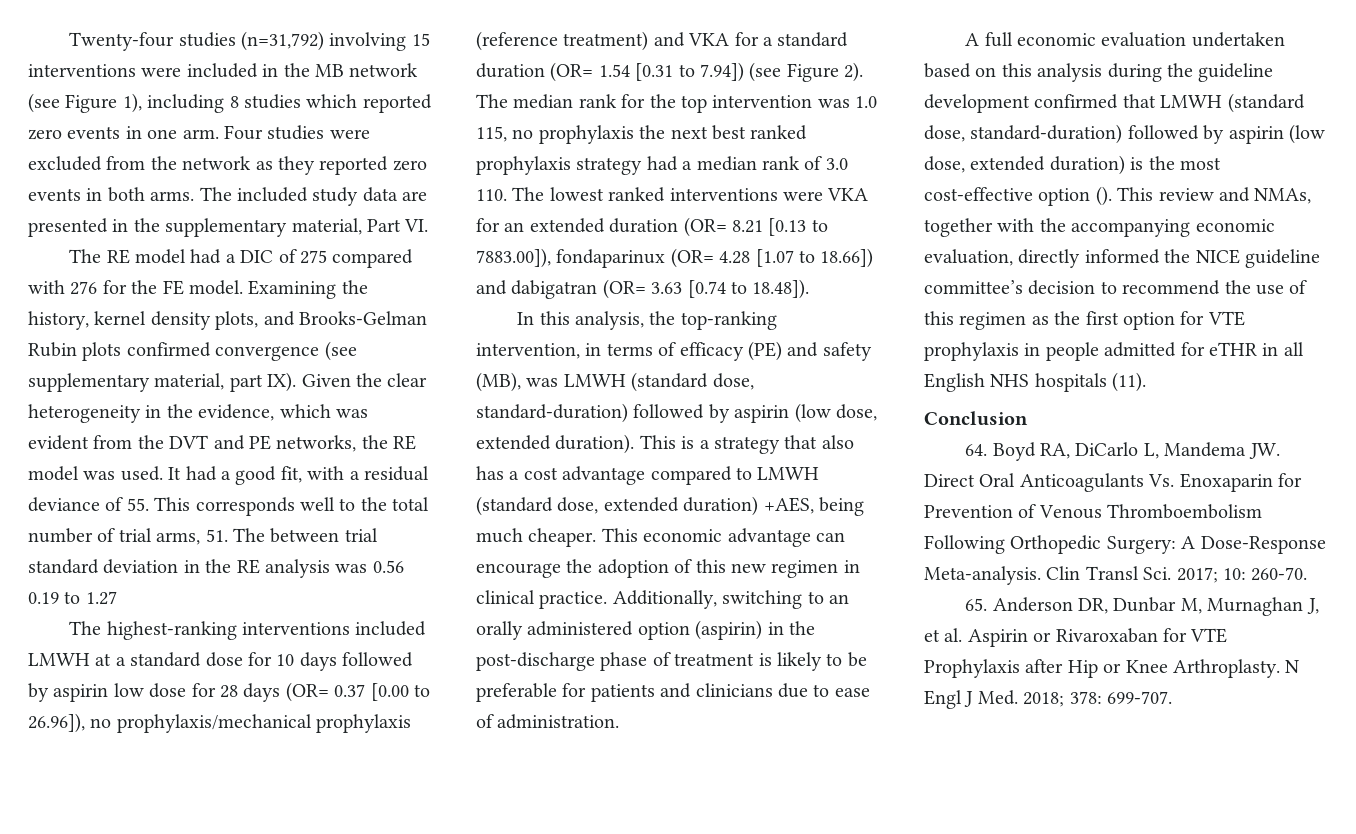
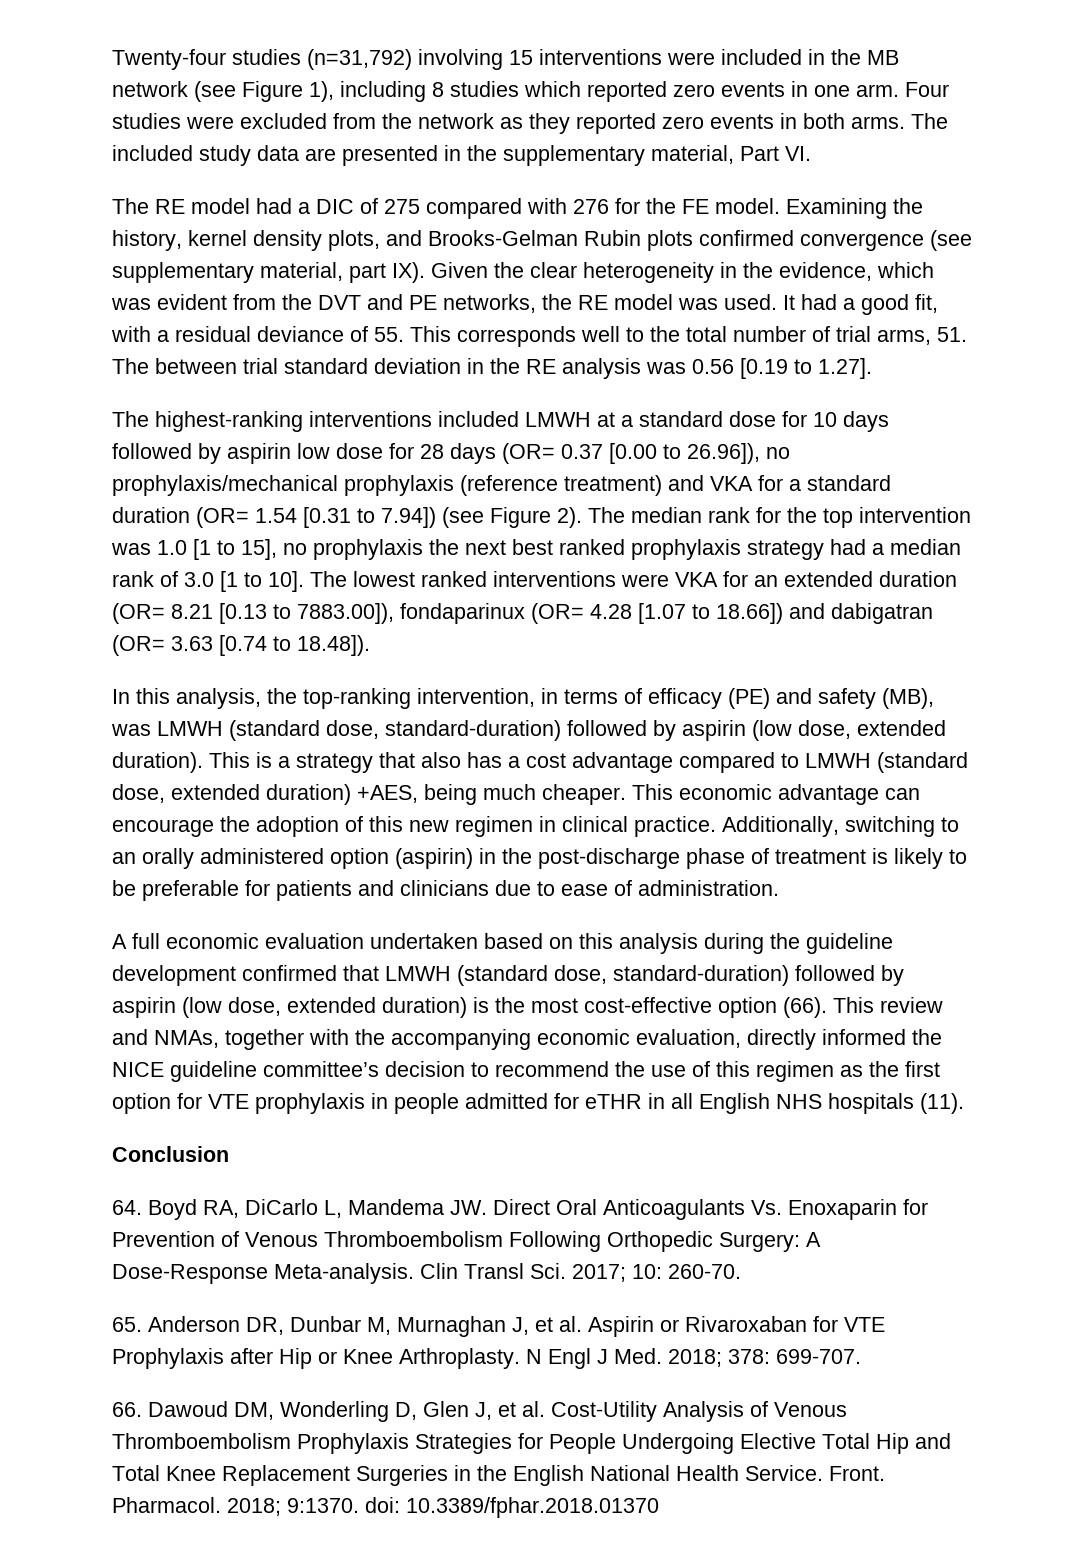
- It had a good fit, with a residual deviance of 55. This corresponds well to the total number of trial arms, 51. The between trial standard deviation in the RE analysis was 0.56 0.19 to 1.27
+ It had a good fit, with a residual deviance of 55. This corresponds well to the total number of trial arms, 51. The between trial standard deviation in the RE analysis was 0.56 [0.19 to 1.27].
- The median rank for the top intervention was 1.0 115, no prophylaxis the next best ranked prophylaxis strategy had a median rank of 3.0 110. The lowest ranked interventions were VKA for an extended duration (OR= 8.21 [0.13 to 7883.00]), fondaparinux (OR= 4.28 [1.07 to 18.66]) and dabigatran (OR= 3.63 [0.74 to 18.48]).
+ The median rank for the top intervention was 1.0 [1 to 15], no prophylaxis the next best ranked prophylaxis strategy had a median rank of 3.0 [1 to 10]. The lowest ranked interventions were VKA for an extended duration (OR= 8.21 [0.13 to 7883.00]), fondaparinux (OR= 4.28 [1.07 to 18.66]) and dabigatran (OR= 3.63 [0.74 to 18.48]).
- A full economic evaluation undertaken based on this analysis during the guideline development confirmed that LMWH (standard dose, standard-duration) followed by aspirin (low dose, extended duration) is the most cost-effective option ().
+ A full economic evaluation undertaken based on this analysis during the guideline development confirmed that LMWH (standard dose, standard-duration) followed by aspirin (low dose, extended duration) is the most cost-effective option (66).
+ 66. Dawoud DM, Wonderling D, Glen J, et al. Cost-Utility Analysis of Venous Thromboembolism Prophylaxis Strategies for People Undergoing Elective Total Hip and Total Knee Replacement Surgeries in the English National Health Service. Front. Pharmacol. 2018; 9:1370. doi: 10.3389/fphar.2018.01370

